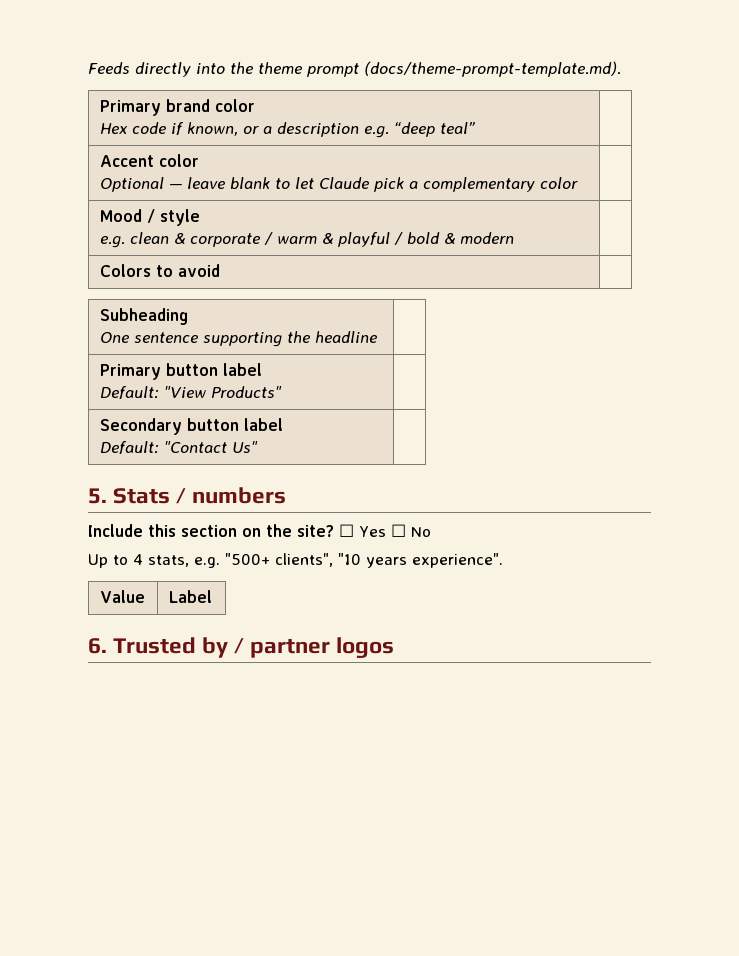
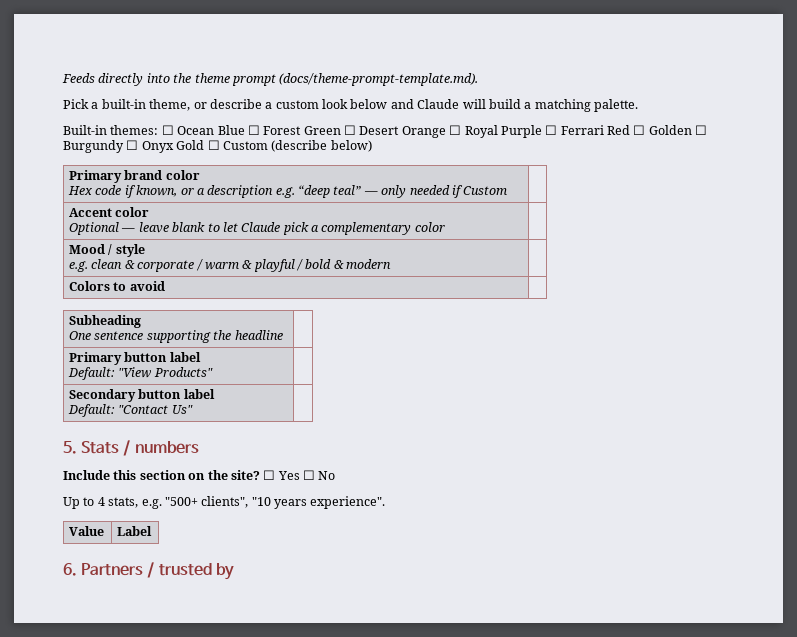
+ Pick a built-in theme, or describe a custom look below and Claude will build a matching palette.
+ Built-in themes: ☐ Ocean Blue ☐ Forest Green ☐ Desert Orange ☐ Royal Purple ☐ Ferrari Red ☐ Golden ☐ Burgundy ☐ Onyx Gold ☐ Custom (describe below)
  Primary brand color
- Hex code if known, or a description e.g. “deep teal” |
+ Hex code if known, or a description e.g. “deep teal” — only needed if Custom |
- 6. Trusted by / partner logos
+ 6. Partners / trusted by

